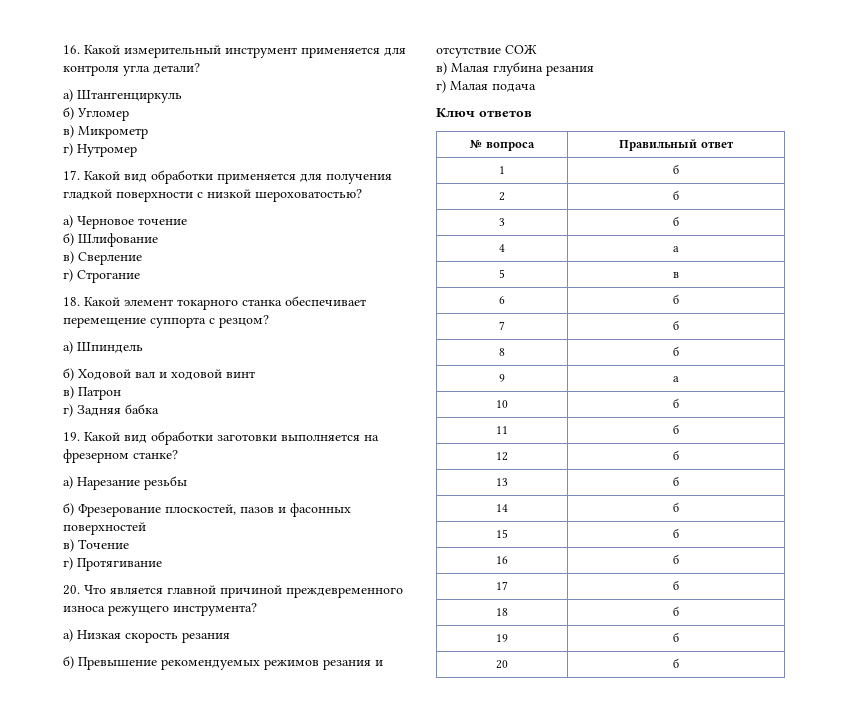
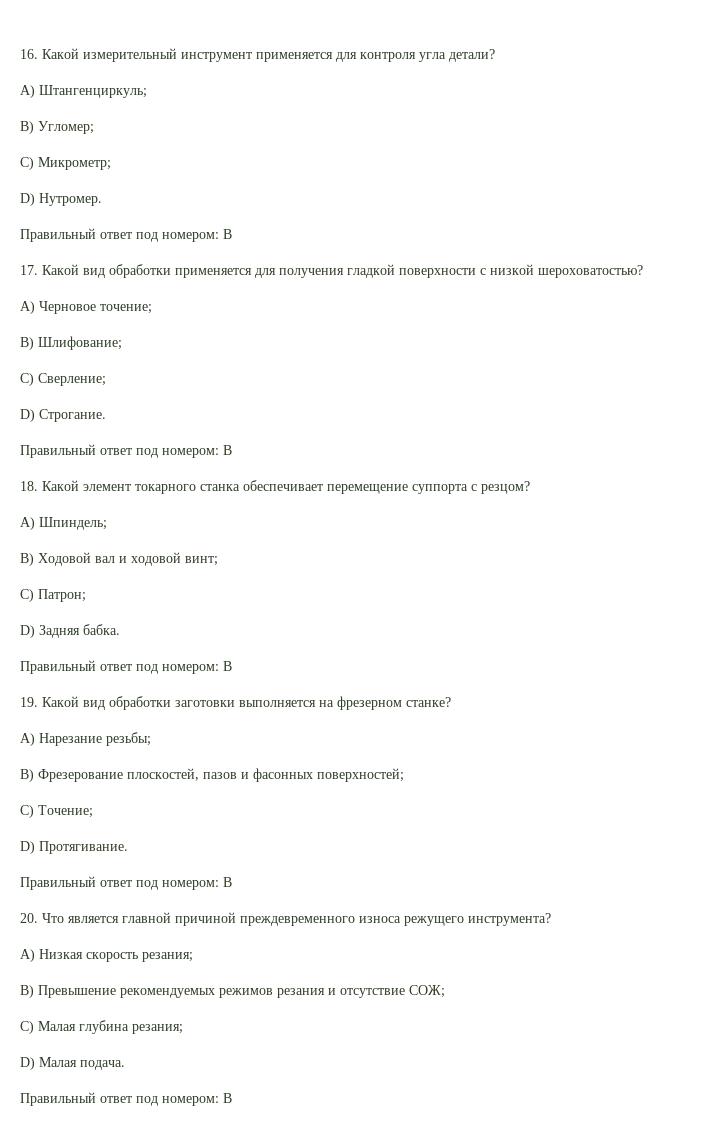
- а) Штангенциркуль
- б) Угломер
- в) Микрометр
- г) Нутромер
+ A) Штангенциркуль;
+ B) Угломер;
+ C) Микрометр;
+ D) Нутромер.
+ Правильный ответ под номером: B
- а) Черновое точение
- б) Шлифование
- в) Сверление
- г) Строгание
+ A) Черновое точение;
+ B) Шлифование;
+ C) Сверление;
+ D) Строгание.
+ Правильный ответ под номером: B
- а) Шпиндель
- б) Ходовой вал и ходовой винт
- в) Патрон
- г) Задняя бабка
+ A) Шпиндель;
+ B) Ходовой вал и ходовой винт;
+ C) Патрон;
+ D) Задняя бабка.
+ Правильный ответ под номером: B
- а) Нарезание резьбы
- б) Фрезерование плоскостей, пазов и фасонных поверхностей
- в) Точение
- г) Протягивание
+ A) Нарезание резьбы;
+ B) Фрезерование плоскостей, пазов и фасонных поверхностей;
+ C) Точение;
+ D) Протягивание.
+ Правильный ответ под номером: B
- а) Низкая скорость резания
- б) Превышение рекомендуемых режимов резания и отсутствие СОЖ
- в) Малая глубина резания
- г) Малая подача
- Ключ ответов
- № вопроса | Правильный ответ
- 1 | б
- 2 | б
- 3 | б
- 4 | а
- 5 | в
- 6 | б
- 7 | б
- 8 | б
- 9 | а
- 10 | б
- 11 | б
- 12 | б
- 13 | б
- 14 | б
- 15 | б
- 16 | б
- 17 | б
- 18 | б
- 19 | б
- 20 | б
+ A) Низкая скорость резания;
+ B) Превышение рекомендуемых режимов резания и отсутствие СОЖ;
+ C) Малая глубина резания;
+ D) Малая подача.
+ Правильный ответ под номером: B

